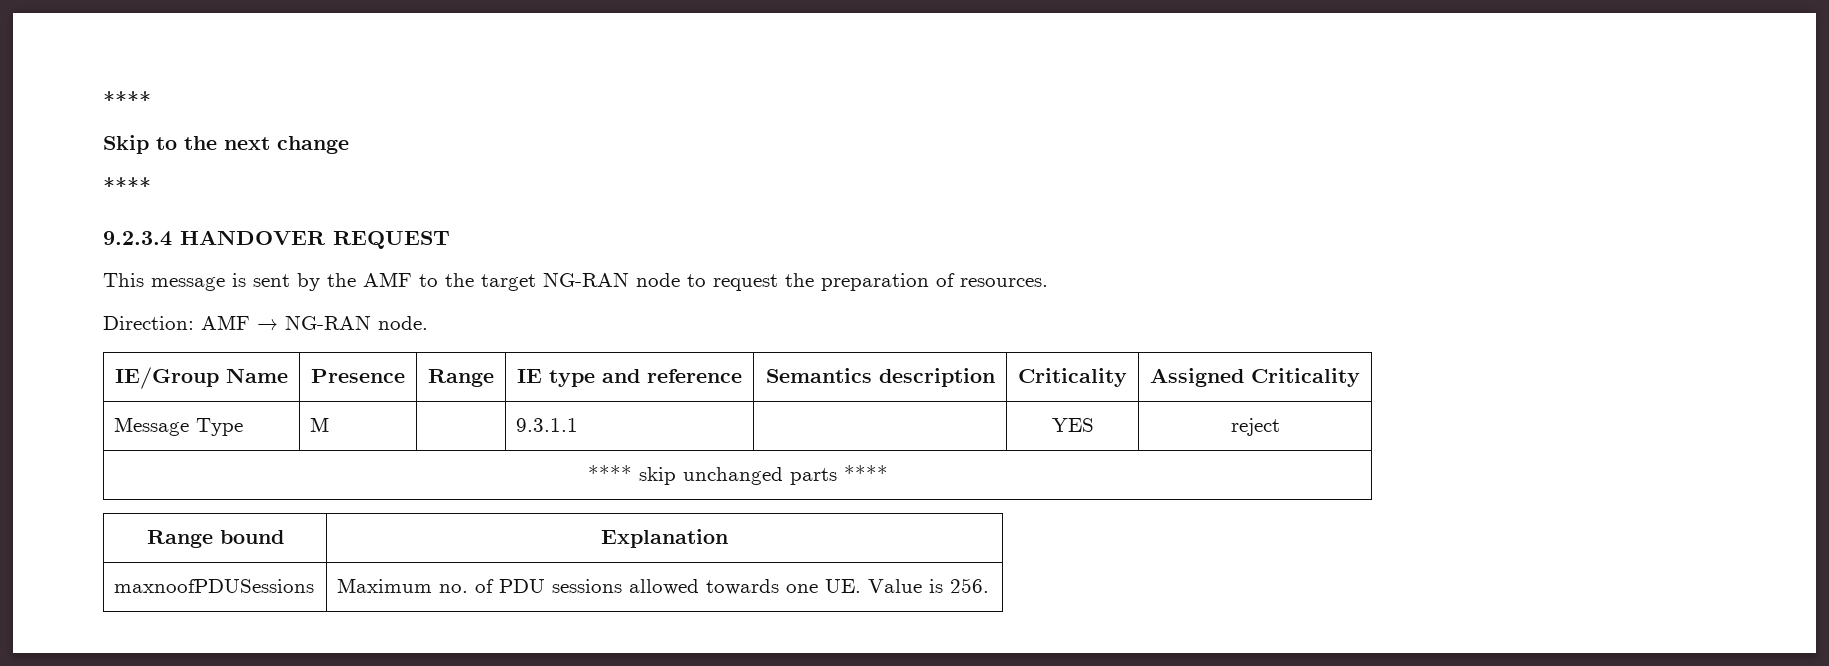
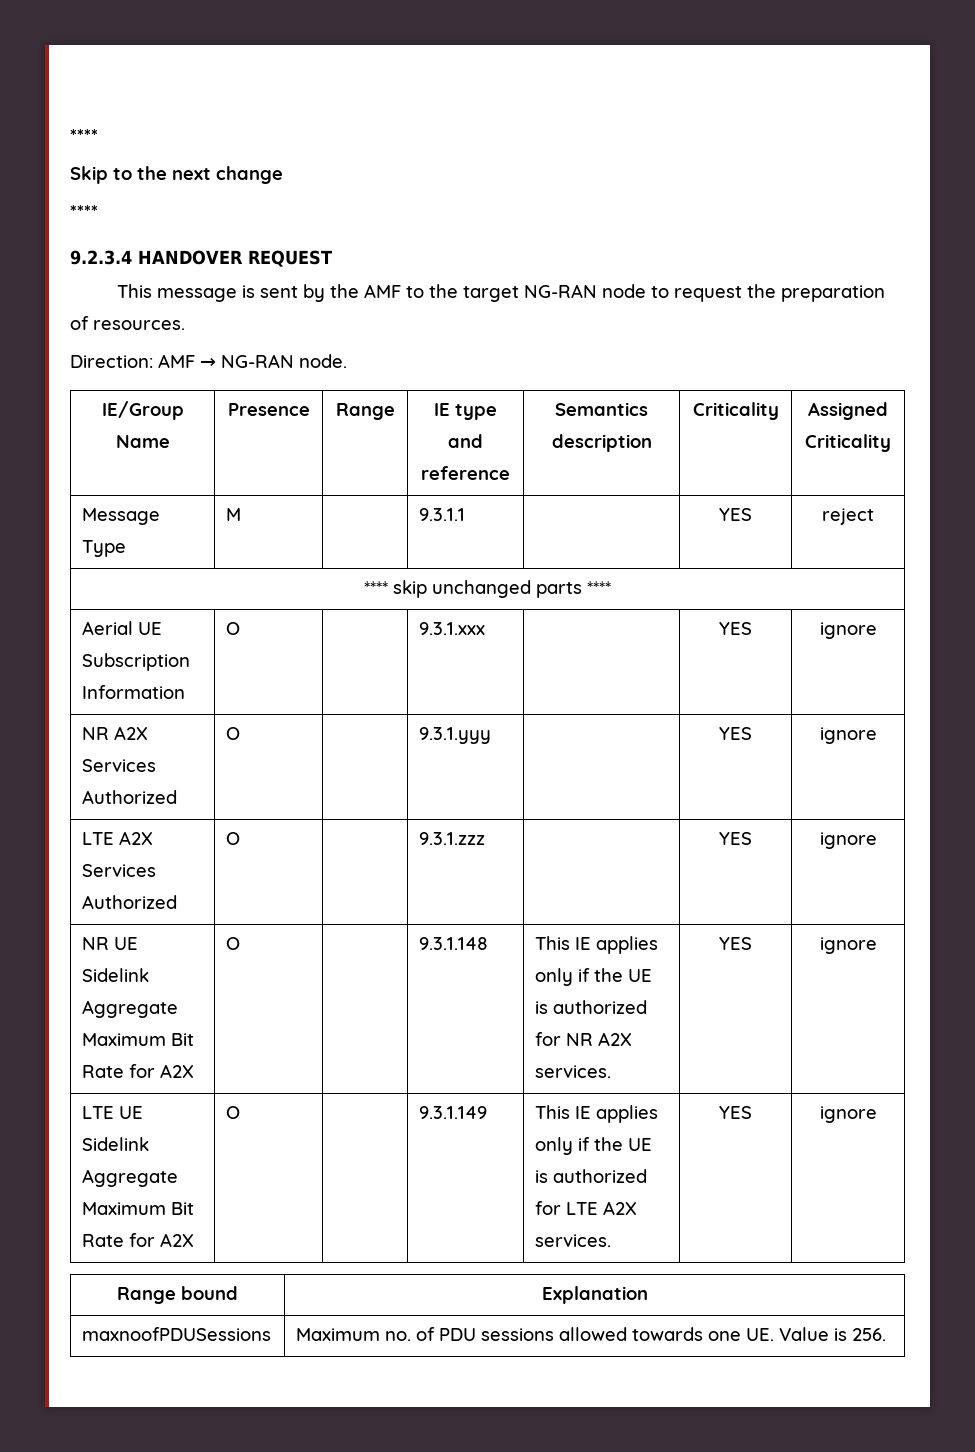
+ Aerial UE Subscription Information | O | | 9.3.1.xxx | | YES | ignore
+ NR A2X Services Authorized | O | | 9.3.1.yyy | | YES | ignore
+ LTE A2X Services Authorized | O | | 9.3.1.zzz | | YES | ignore
+ NR UE Sidelink Aggregate Maximum Bit Rate for A2X | O | | 9.3.1.148 | This IE applies only if the UE is authorized for NR A2X services. | YES | ignore
+ LTE UE Sidelink Aggregate Maximum Bit Rate for A2X | O | | 9.3.1.149 | This IE applies only if the UE is authorized for LTE A2X services. | YES | ignore

